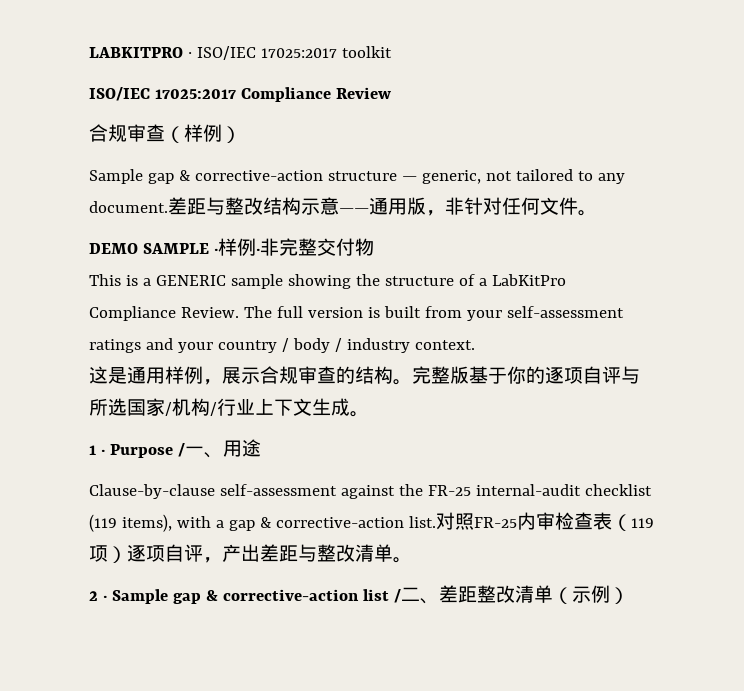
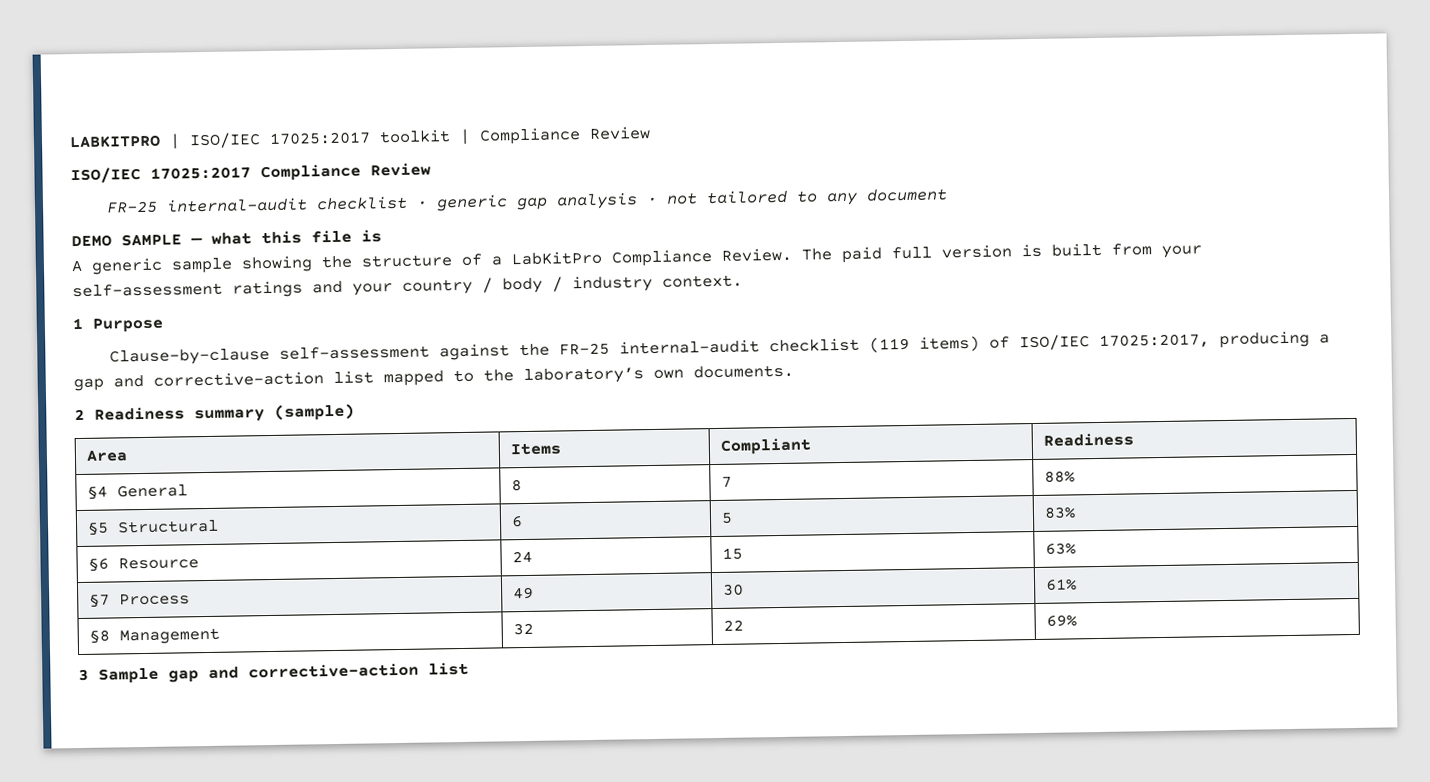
- LABKITPRO · ISO/IEC 17025:2017 toolkit
+ LABKITPRO | ISO/IEC 17025:2017 toolkit | Compliance Review
- 合规审查（样例）
- Sample gap & corrective-action structure — generic, not tailored to any document.差距与整改结构示意——通用版，非针对任何文件。
- DEMO SAMPLE ·样例·非完整交付物
- This is a GENERIC sample showing the structure of a LabKitPro Compliance Review.
+ FR-25 internal-audit checklist · generic gap analysis · not tailored to any document
+ DEMO SAMPLE — what this file is
+ A generic sample showing the structure of a LabKitPro Compliance Review.
- The full version is built from your self-assessment ratings and your country / body / industry context.
+ The paid full version is built from your self-assessment ratings and your country / body / industry context.
- 这是通用样例，展示合规审查的结构。完整版基于你的逐项自评与所选国家/机构/行业上下文生成。
- 1 · Purpose /一、用途
+ 1 Purpose
- Clause-by-clause self-assessment against the FR-25 internal-audit checklist (119 items), with a gap & corrective-action list.对照FR-25内审检查表（119项）逐项自评，产出差距与整改清单。
- 2 · Sample gap & corrective-action list /二、差距整改清单（示例）
+ Clause-by-clause self-assessment against the FR-25 internal-audit checklist (119 items) of ISO/IEC 17025:2017, producing a gap and corrective-action list mapped to the laboratory’s own documents.
+ 2 Readiness summary (sample)
+ Area | Items | Compliant | Readiness
+ §4 General | 8 | 7 | 88%
+ §5 Structural | 6 | 5 | 83%
+ §6 Resource | 24 | 15 | 63%
+ §7 Process | 49 | 30 | 61%
+ §8 Management | 32 | 22 | 69%
+ 3 Sample gap and corrective-action list

